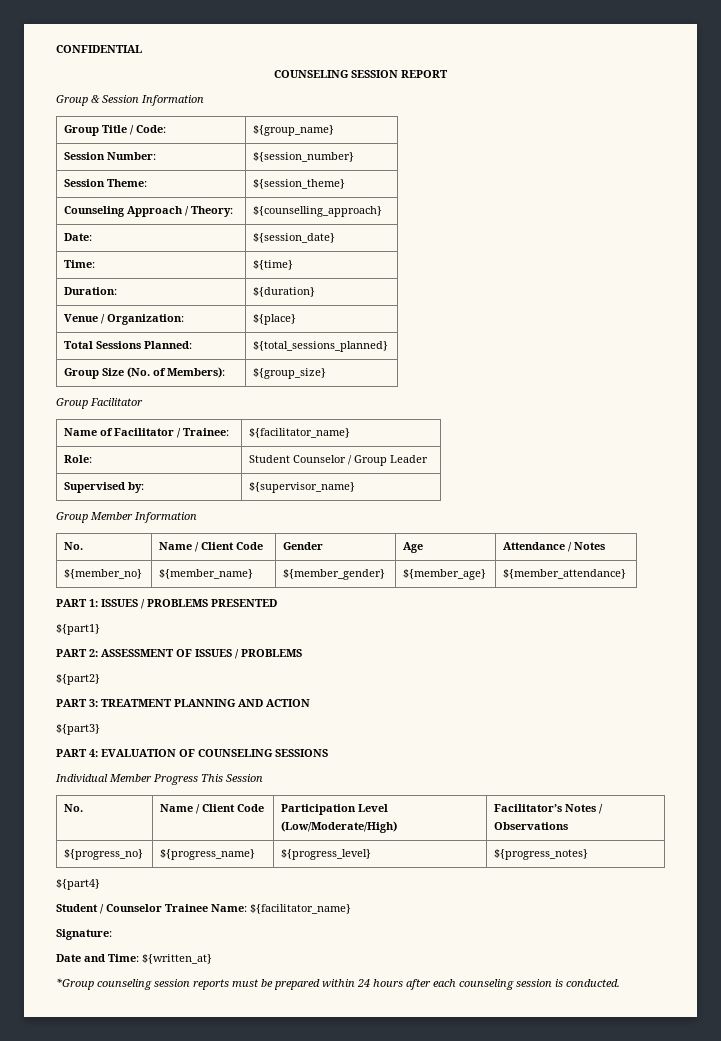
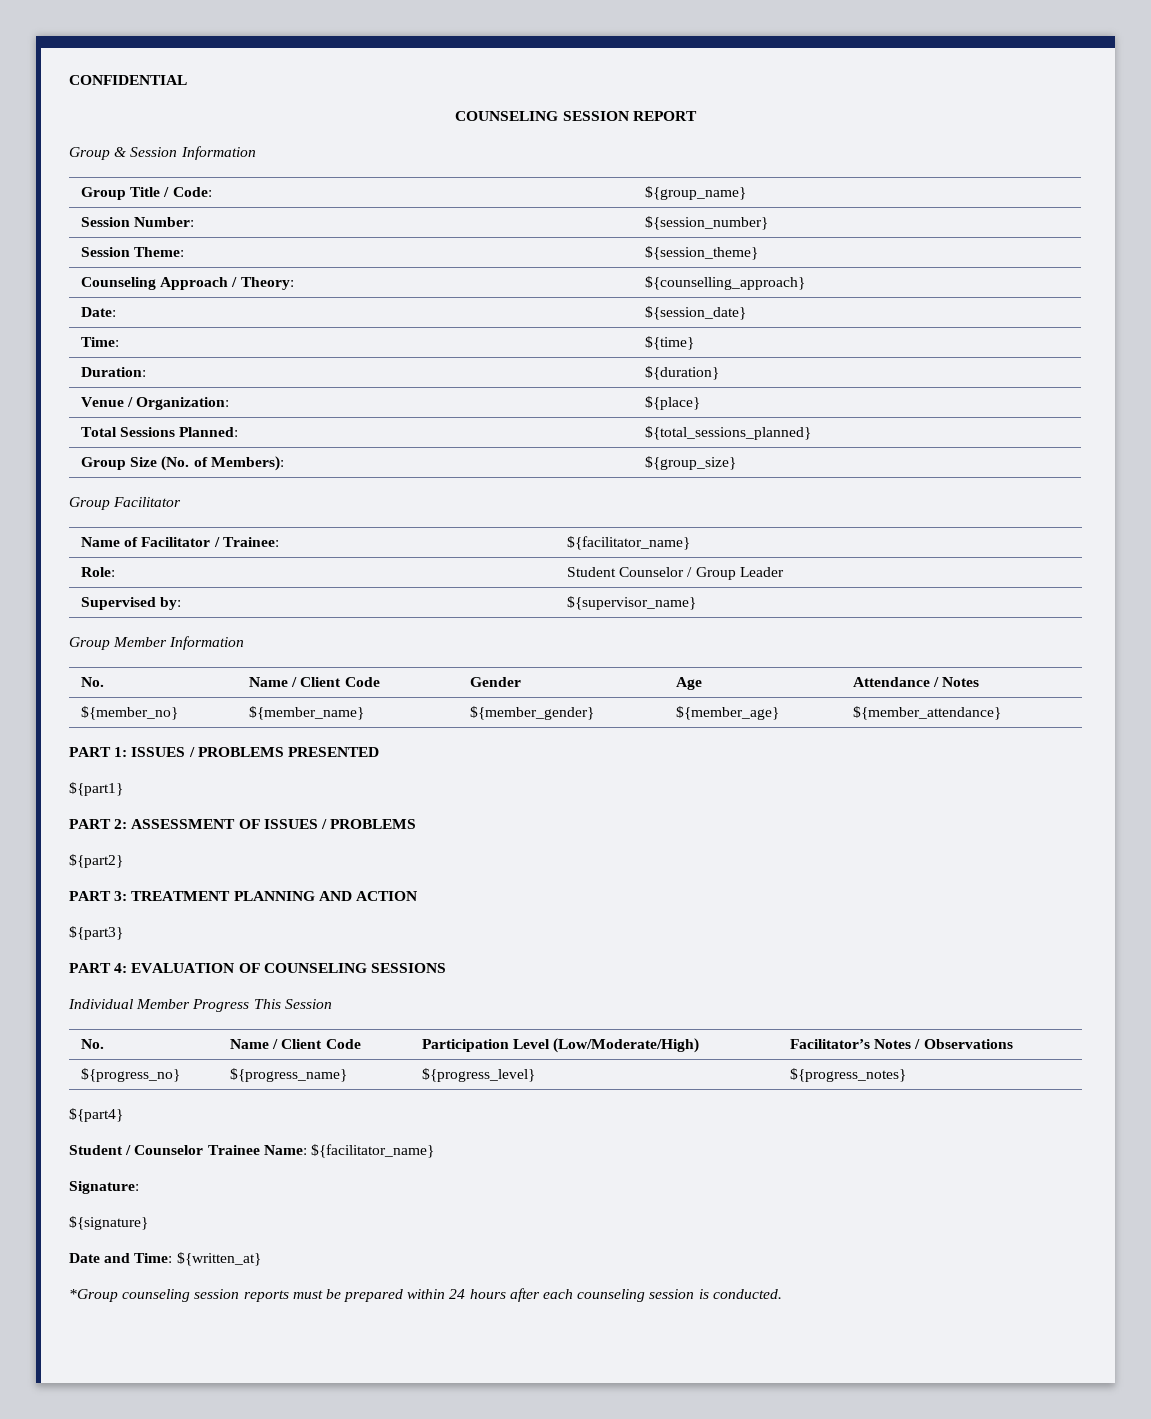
+ ${signature}

